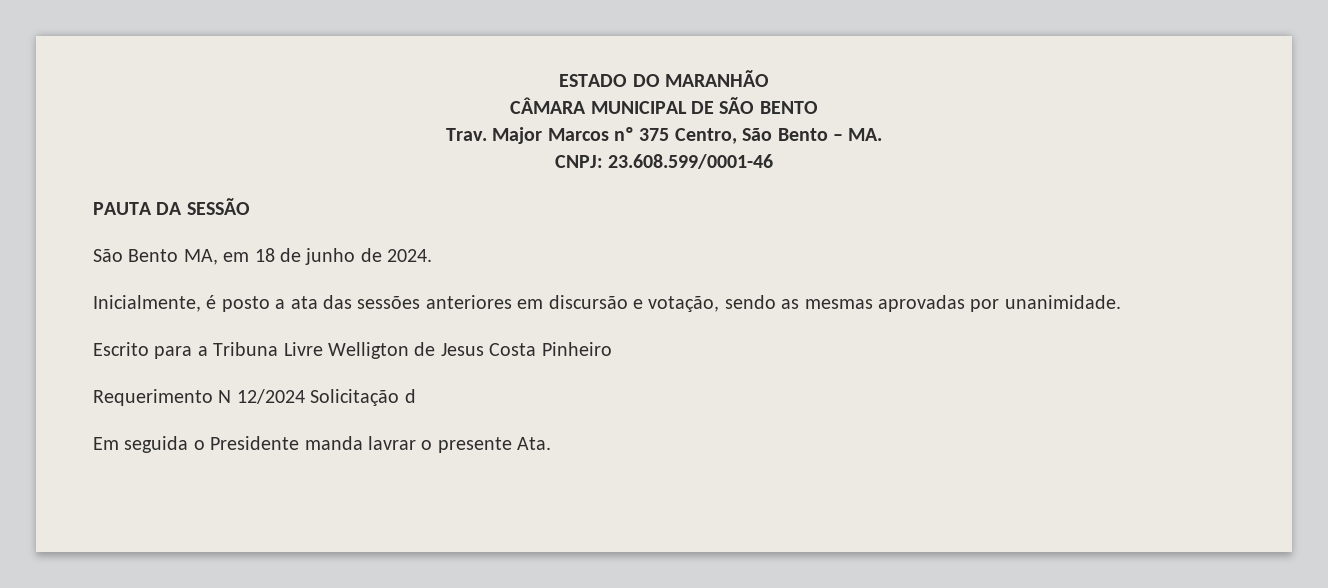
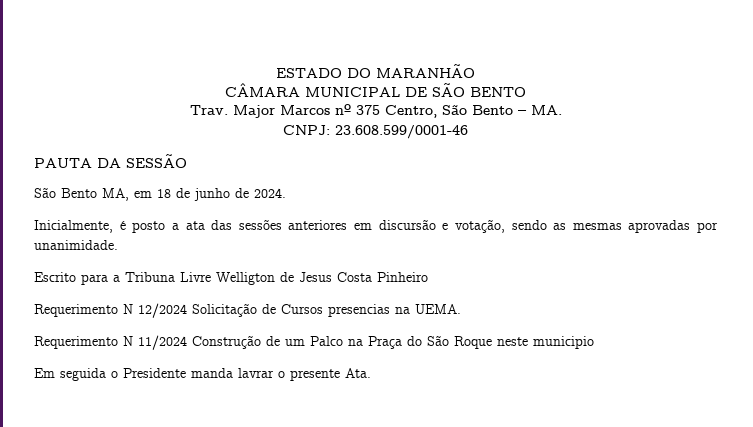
- Requerimento N 12/2024 Solicitação d
+ Requerimento N 12/2024 Solicitação de Cursos presencias na UEMA.
+ Requerimento N 11/2024 Construção de um Palco na Praça do São Roque neste municipio

